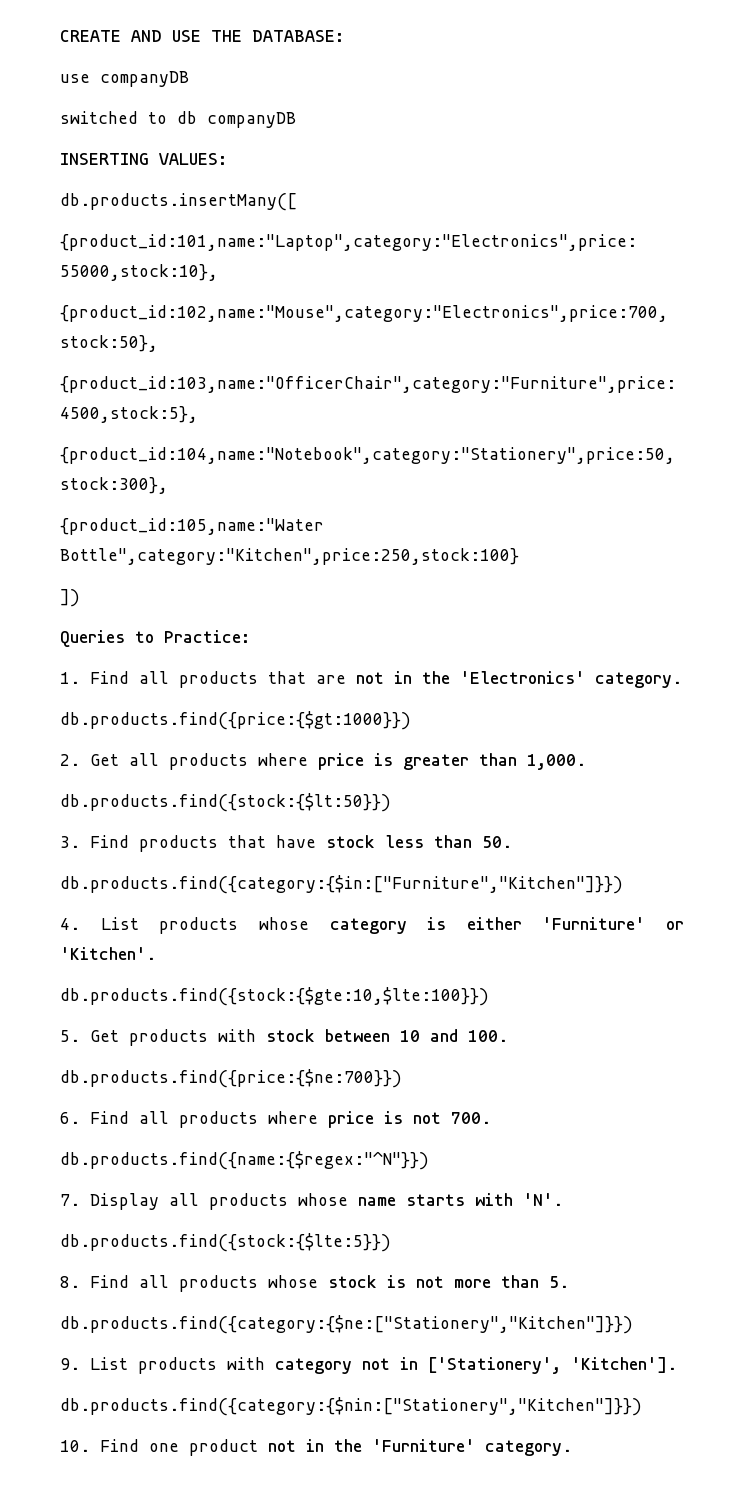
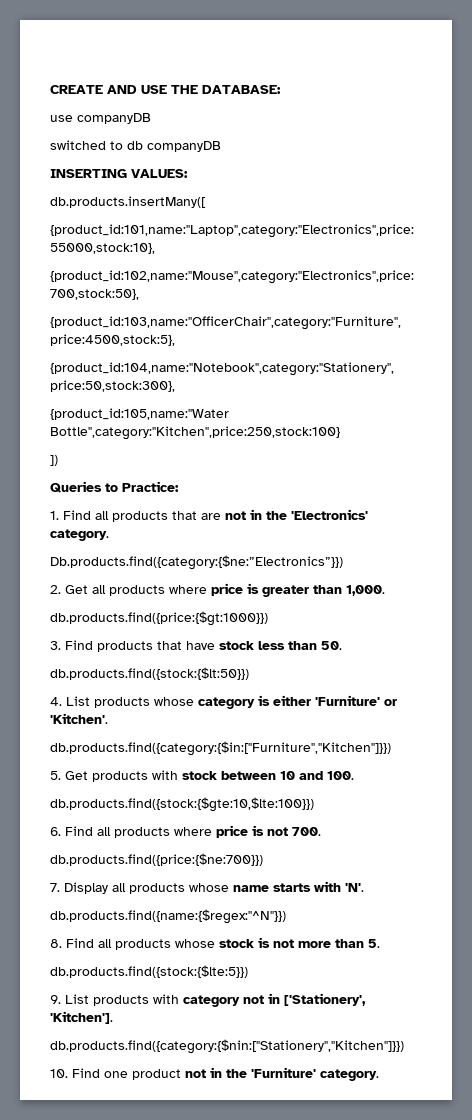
- db.products.find({price:{$gt:1000}})
+ Db.products.find({category:{$ne:”Electronics”}})
- db.products.find({stock:{$lt:50}})
+ db.products.find({price:{$gt:1000}})
- db.products.find({category:{$in:["Furniture","Kitchen"]}})
+ db.products.find({stock:{$lt:50}})
- db.products.find({stock:{$gte:10,$lte:100}})
+ db.products.find({category:{$in:["Furniture","Kitchen"]}})
- db.products.find({price:{$ne:700}})
+ db.products.find({stock:{$gte:10,$lte:100}})
- db.products.find({name:{$regex:"^N"}})
+ db.products.find({price:{$ne:700}})
- db.products.find({stock:{$lte:5}})
+ db.products.find({name:{$regex:"^N"}})
- db.products.find({category:{$ne:["Stationery","Kitchen"]}})
+ db.products.find({stock:{$lte:5}})

